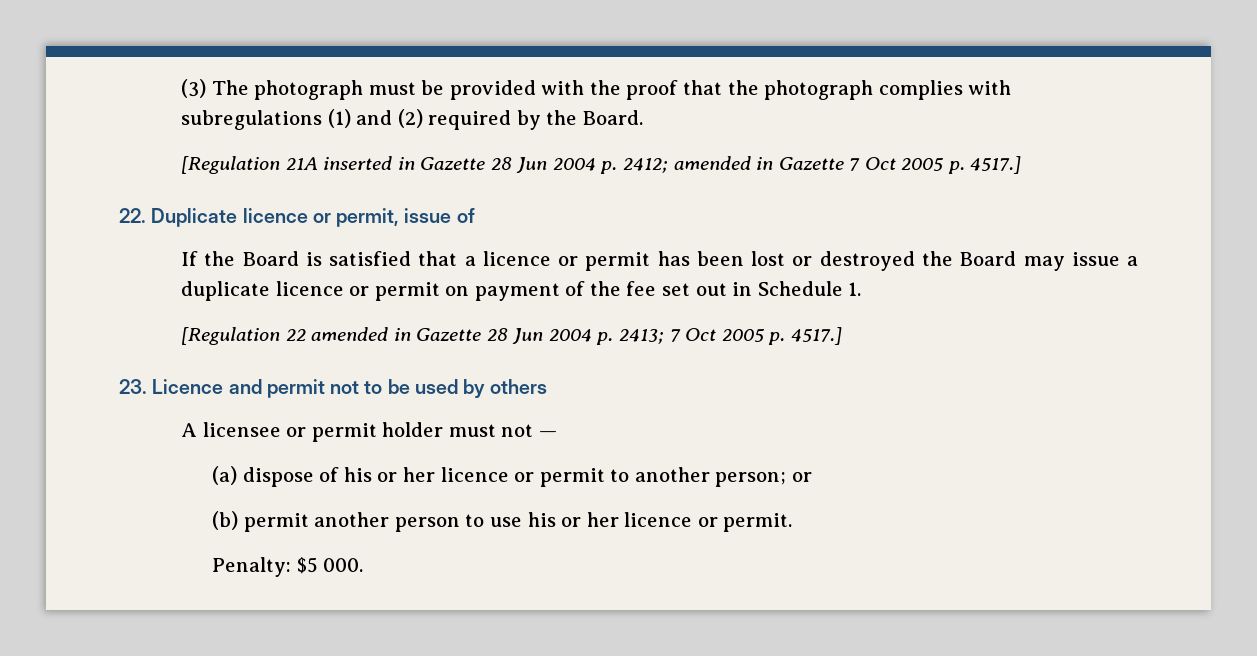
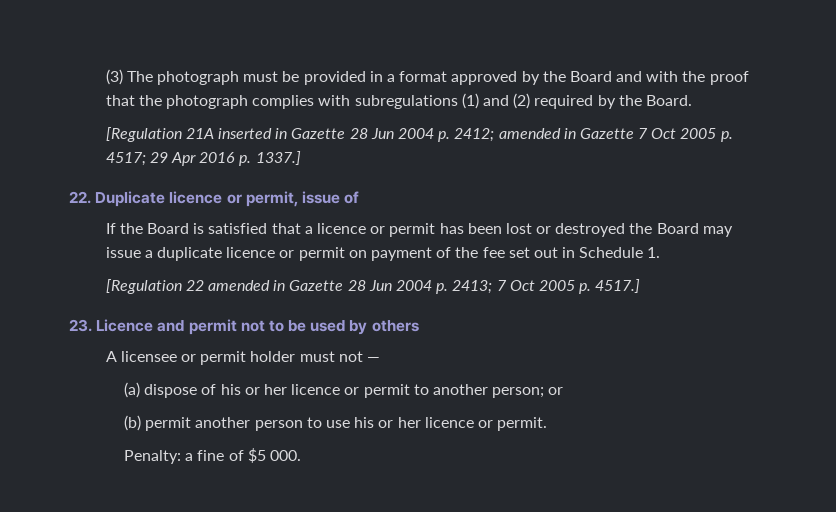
- (3) The photograph must be provided with the proof that the photograph complies with subregulations (1) and (2) required by the Board.
+ (3) The photograph must be provided in a format approved by the Board and with the proof that the photograph complies with subregulations (1) and (2) required by the Board.
- [Regulation 21A inserted in Gazette 28 Jun 2004 p. 2412; amended in Gazette 7 Oct 2005 p. 4517.]
+ [Regulation 21A inserted in Gazette 28 Jun 2004 p. 2412; amended in Gazette 7 Oct 2005 p. 4517; 29 Apr 2016 p. 1337.]
- Penalty: $5 000.
+ Penalty: a fine of $5 000.

